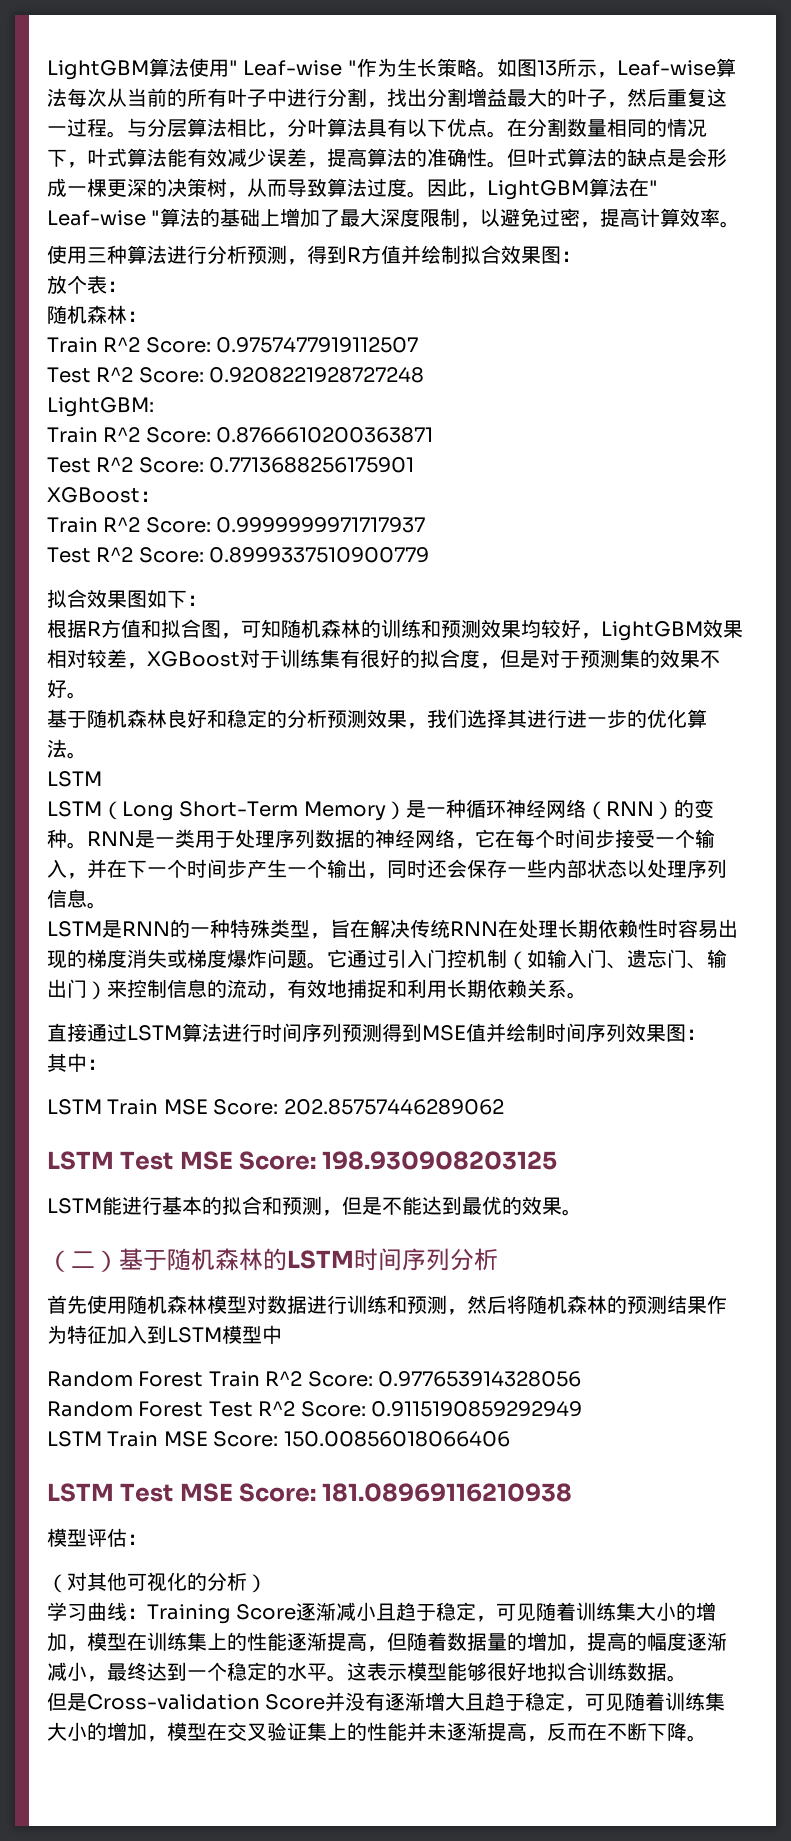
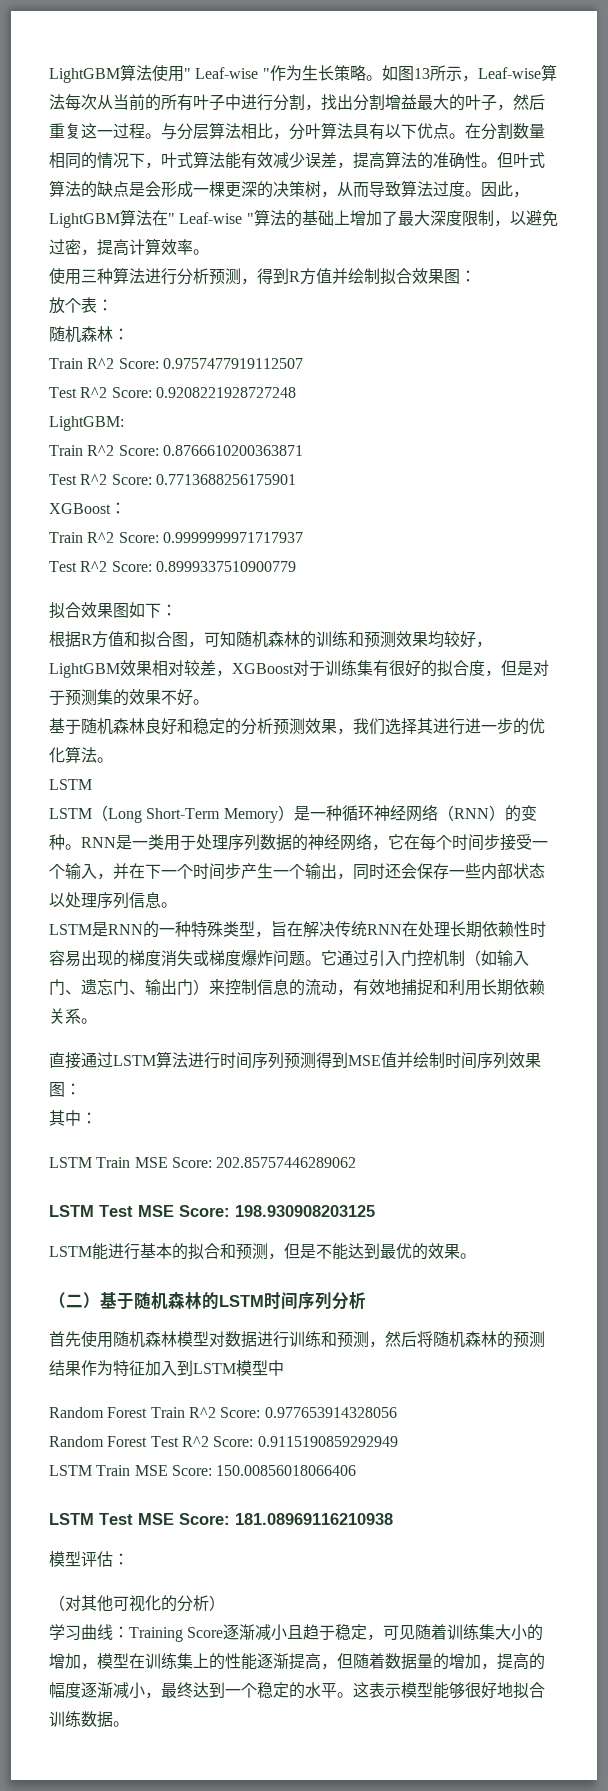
- 但是Cross-validation Score并没有逐渐增大且趋于稳定，可见随着训练集大小的增加，模型在交叉验证集上的性能并未逐渐提高，反而在不断下降。

